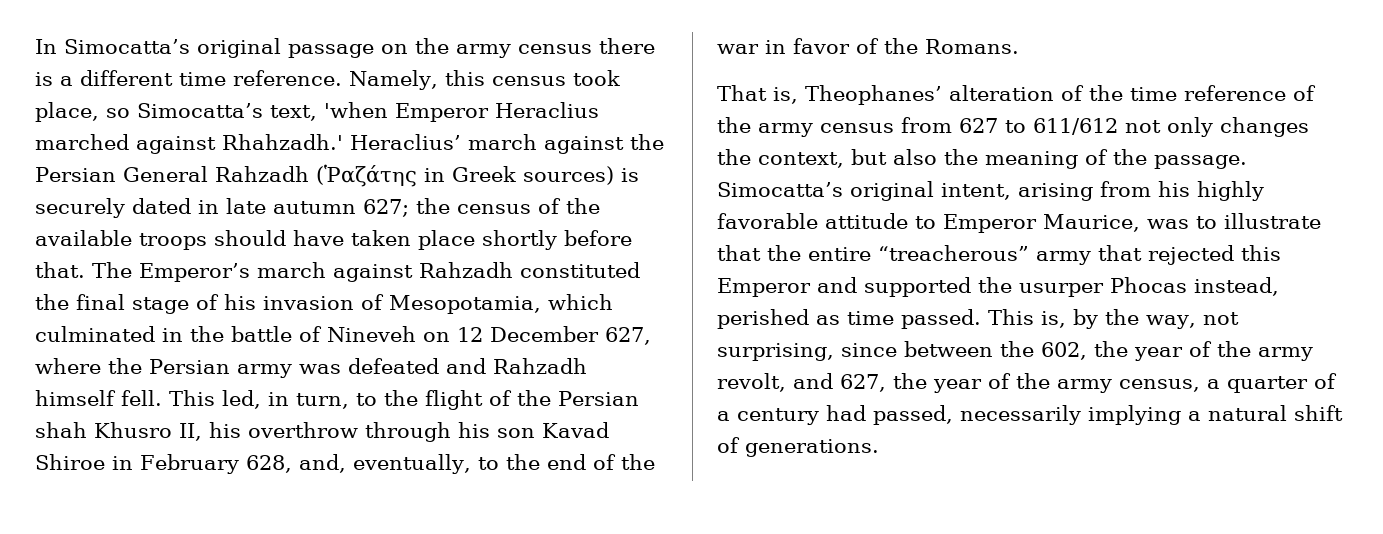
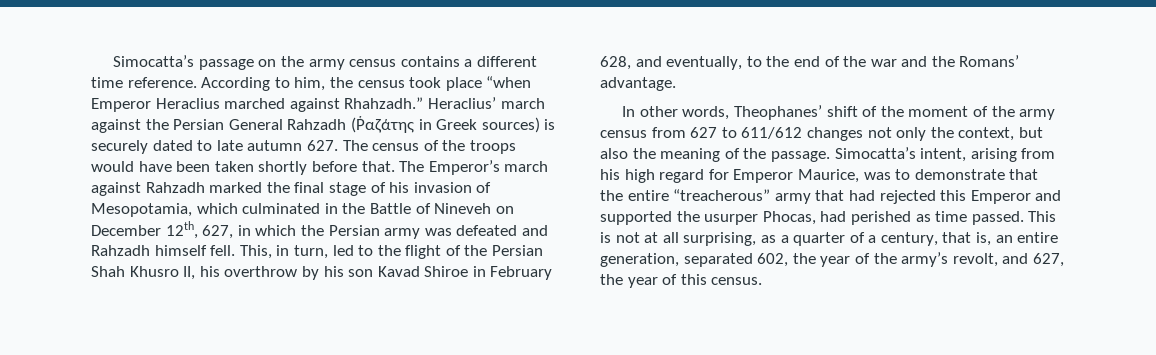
- In Simocatta’s original passage on the army census there is a different time reference.
+ Simocatta’s passage on the army census contains a different time reference.
- Namely, this census took place, so Simocatta’s text, 'when Emperor Heraclius marched against Rhahzadh.'
+ According to him, the census took place “when Emperor Heraclius marched against Rhahzadh.”
- Heraclius’ march against the Persian General Rahzadh (Ῥαζάτης in Greek sources) is securely dated in late autumn 627; the census of the available troops should have taken place shortly before that.
+ Heraclius’ march against the Persian General Rahzadh (Ῥαζάτης in Greek sources) is securely dated to late autumn 627. The census of the troops would have been taken shortly before that.
- The Emperor’s march against Rahzadh constituted the final stage of his invasion of Mesopotamia, which culminated in the battle of Nineveh on 12 December 627, where the Persian army was defeated and Rahzadh himself fell.
+ The Emperor’s march against Rahzadh marked the final stage of his invasion of Mesopotamia, which culminated in the Battle of Nineveh on December 12th, 627, in which the Persian army was defeated and Rahzadh himself fell.
- This led, in turn, to the flight of the Persian shah Khusro II, his overthrow through his son Kavad Shiroe in February 628, and, eventually, to the end of the war in favor of the Romans.
- That is, Theophanes’ alteration of the time reference of the army census from 627 to 611/612 not only changes the context, but also the meaning of the passage.
+ This, in turn, led to the flight of the Persian Shah Khusro II, his overthrow by his son Kavad Shiroe in February 628, and eventually, to the end of the war and the Romans’ advantage.
+ In other words, Theophanes’ shift of the moment of the army census from 627 to 611/612 changes not only the context, but also the meaning of the passage.
- Simocatta’s original intent, arising from his highly favorable attitude to Emperor Maurice, was to illustrate that the entire “treacherous” army that rejected this Emperor and supported the usurper Phocas instead, perished as time passed.
+ Simocatta’s intent, arising from his high regard for Emperor Maurice, was to demonstrate that the entire “treacherous” army that had rejected this Emperor and supported the usurper Phocas, had perished as time passed.
- This is, by the way, not surprising, since between the 602, the year of the army revolt, and 627, the year of the army census, a quarter of a century had passed, necessarily implying a natural shift of generations.
+ This is not at all surprising, as a quarter of a century, that is, an entire generation, separated 602, the year of the army’s revolt, and 627, the year of this census.

